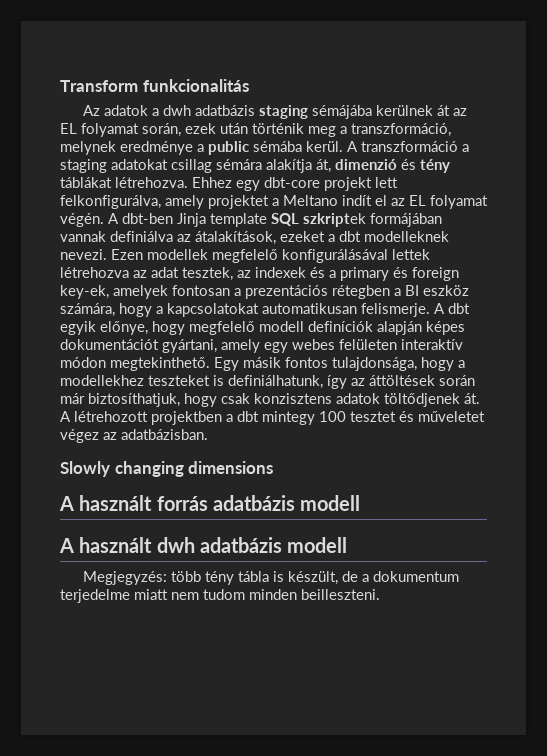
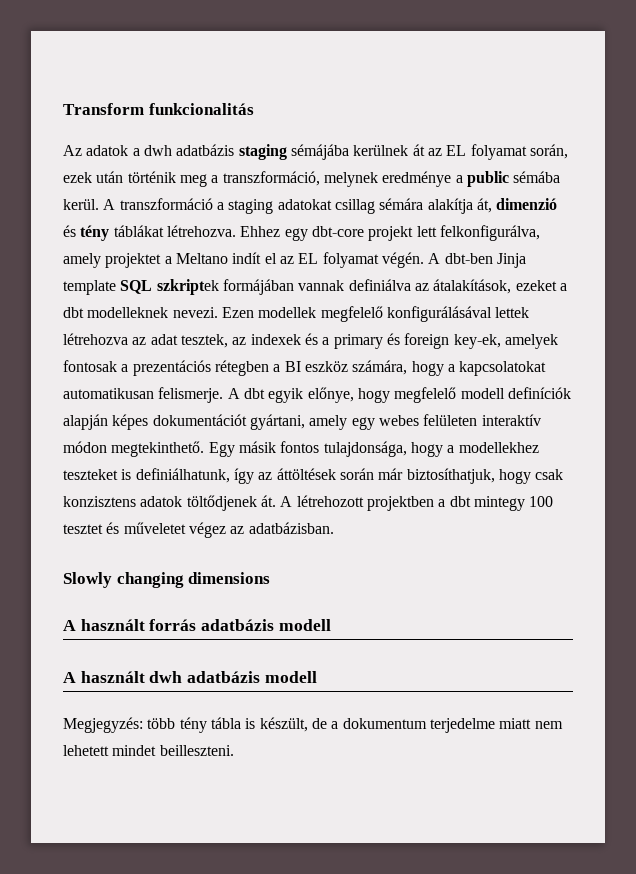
- Ezen modellek megfelelő konfigurálásával lettek létrehozva az adat tesztek, az indexek és a primary és foreign key-ek, amelyek fontosan a prezentációs rétegben a BI eszköz számára, hogy a kapcsolatokat automatikusan felismerje.
+ Ezen modellek megfelelő konfigurálásával lettek létrehozva az adat tesztek, az indexek és a primary és foreign key-ek, amelyek fontosak a prezentációs rétegben a BI eszköz számára, hogy a kapcsolatokat automatikusan felismerje.
- Megjegyzés: több tény tábla is készült, de a dokumentum terjedelme miatt nem tudom minden beilleszteni.
+ Megjegyzés: több tény tábla is készült, de a dokumentum terjedelme miatt nem lehetett mindet beilleszteni.

